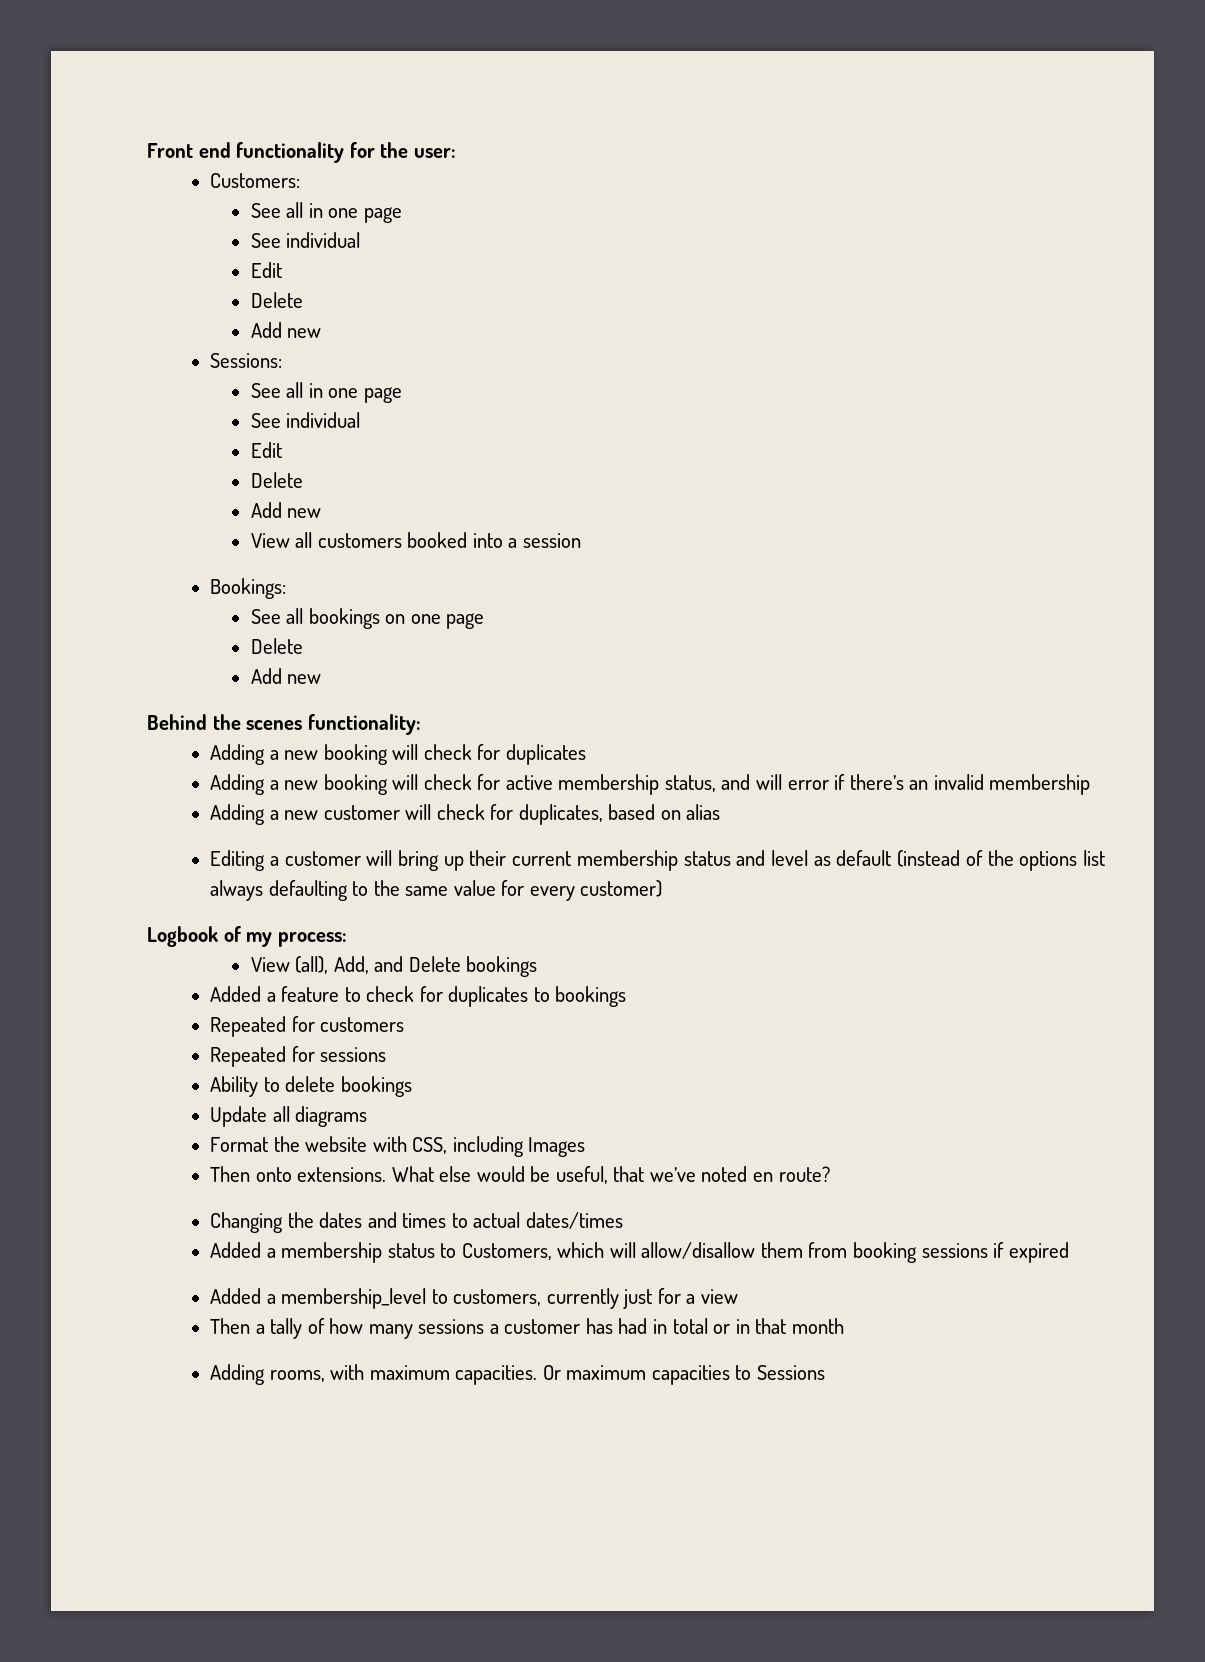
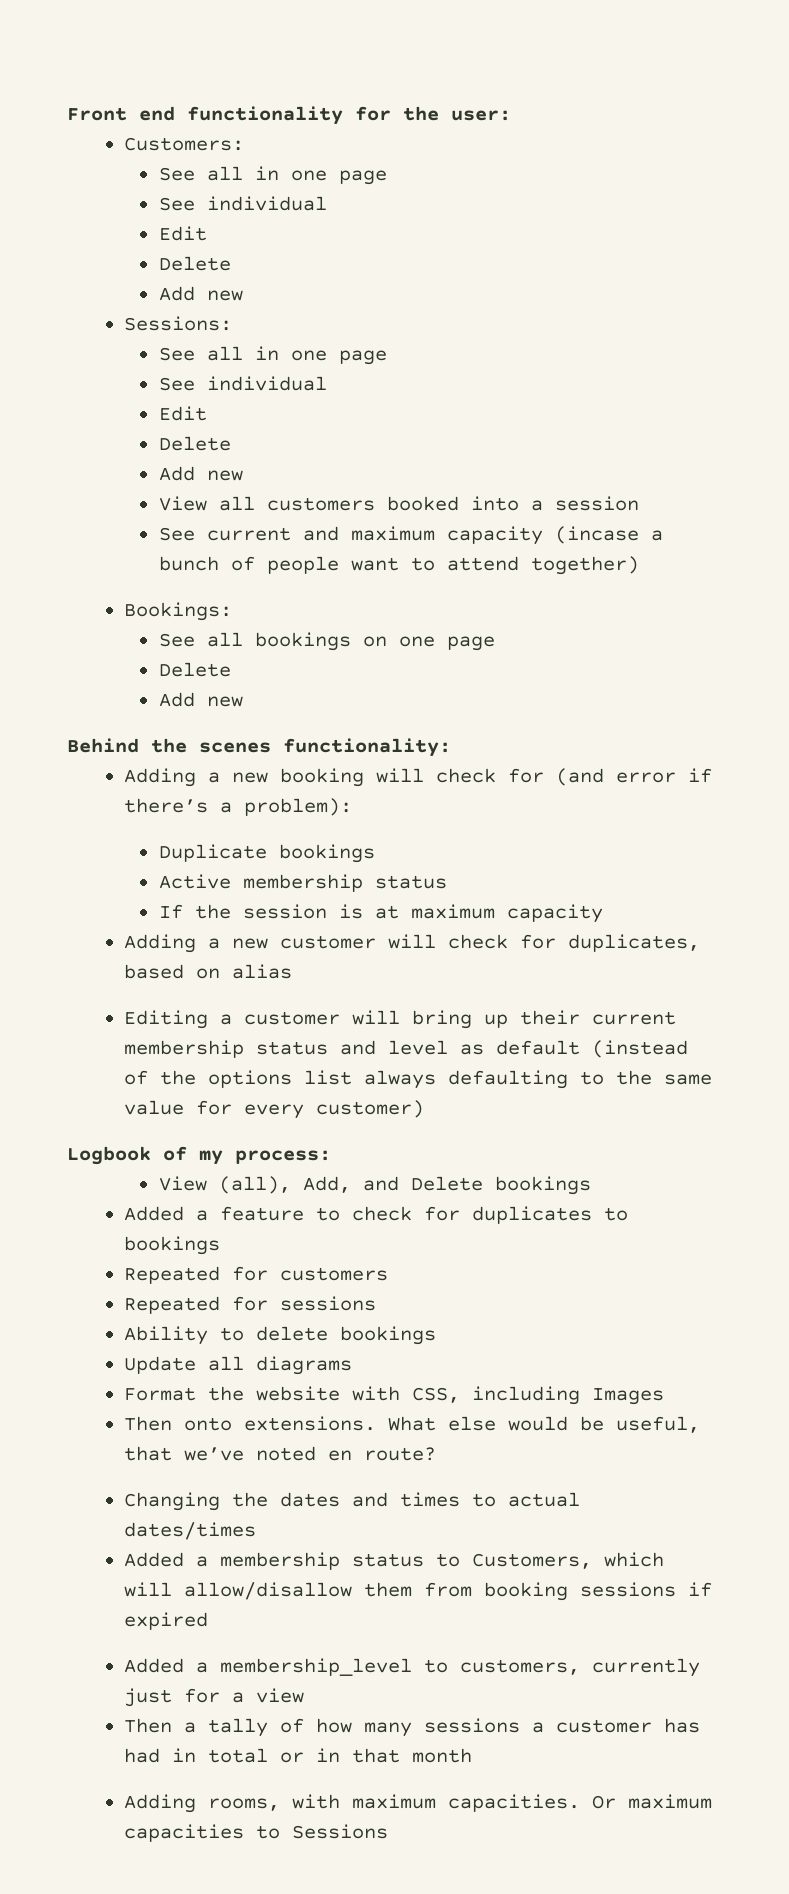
+ See current and maximum capacity (incase a bunch of people want to attend together)
- Adding a new booking will check for duplicates
- Adding a new booking will check for active membership status, and will error if there’s an invalid membership
+ Adding a new booking will check for (and error if there’s a problem):
+ Duplicate bookings
+ Active membership status
+ If the session is at maximum capacity

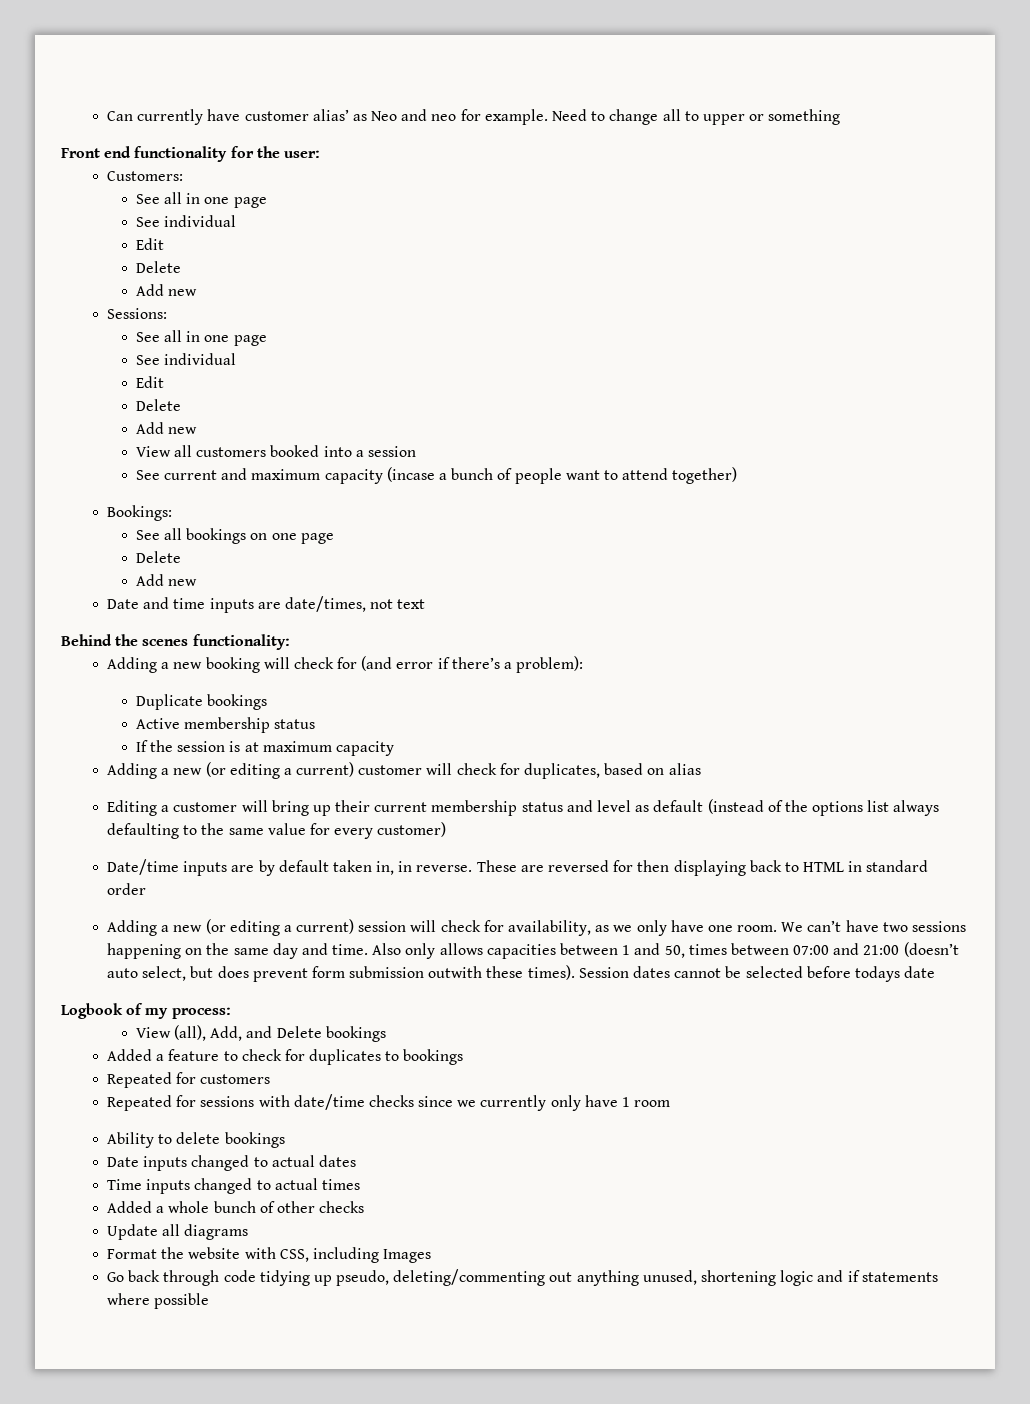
+ Can currently have customer alias’ as Neo and neo for example. Need to change all to upper or something
+ Date and time inputs are date/times, not text
- Adding a new customer will check for duplicates, based on alias
+ Adding a new (or editing a current) customer will check for duplicates, based on alias
+ Date/time inputs are by default taken in, in reverse. These are reversed for then displaying back to HTML in standard order
+ Adding a new (or editing a current) session will check for availability, as we only have one room. We can’t have two sessions happening on the same day and time. Also only allows capacities between 1 and 50, times between 07:00 and 21:00 (doesn’t auto select, but does prevent form submission outwith these times). Session dates cannot be selected before todays date
- Repeated for sessions
+ Repeated for sessions with date/time checks since we currently only have 1 room
  Ability to delete bookings
+ Date inputs changed to actual dates
+ Time inputs changed to actual times
+ Added a whole bunch of other checks
- Then onto extensions. What else would be useful, that we’ve noted en route?
- Changing the dates and times to actual dates/times
- Added a membership status to Customers, which will allow/disallow them from booking sessions if expired
- Added a membership_level to customers, currently just for a view
- Then a tally of how many sessions a customer has had in total or in that month
- Adding rooms, with maximum capacities. Or maximum capacities to Sessions
+ Go back through code tidying up pseudo, deleting/commenting out anything unused, shortening logic and if statements where possible

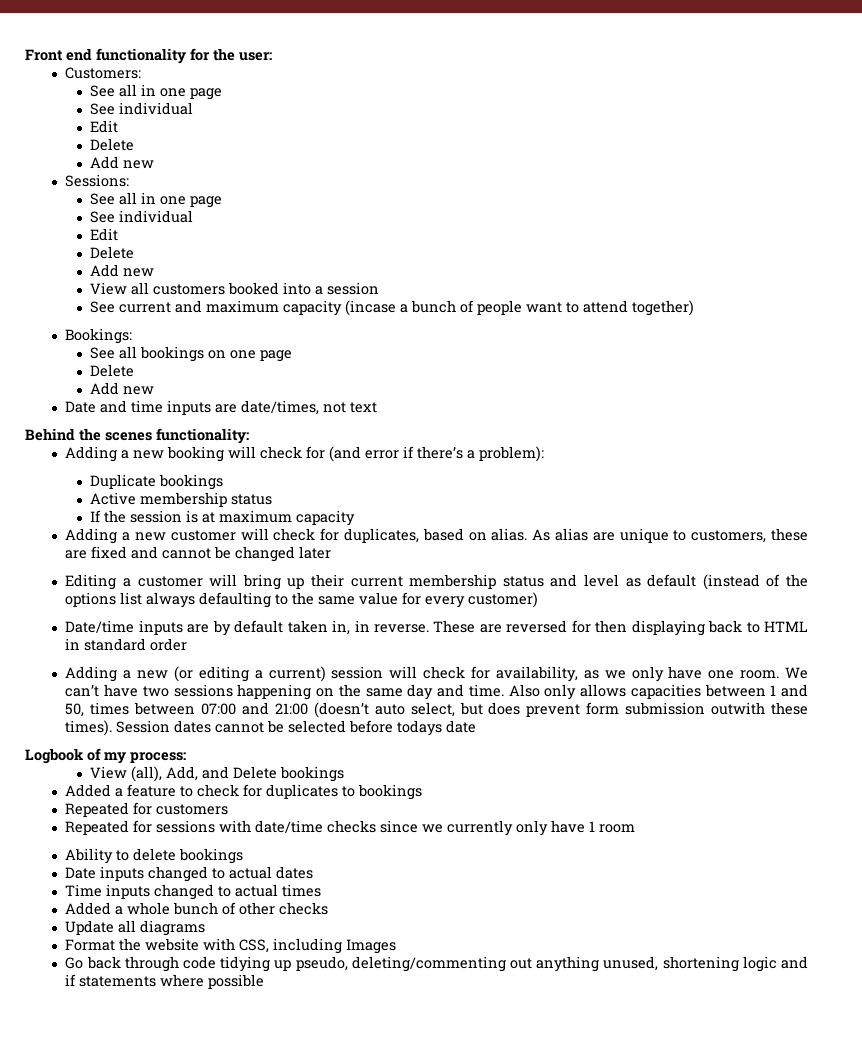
- Can currently have customer alias’ as Neo and neo for example. Need to change all to upper or something
- Adding a new (or editing a current) customer will check for duplicates, based on alias
+ Adding a new customer will check for duplicates, based on alias. As alias are unique to customers, these are fixed and cannot be changed later

